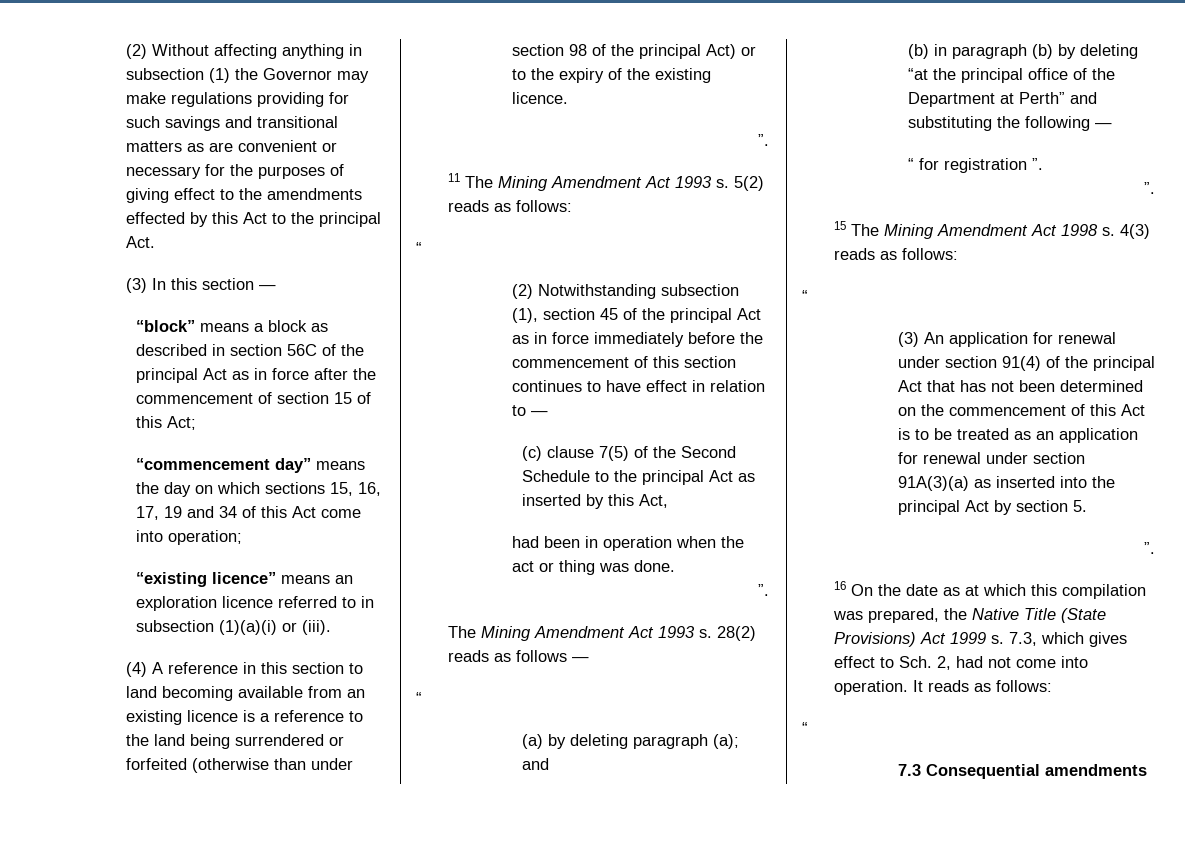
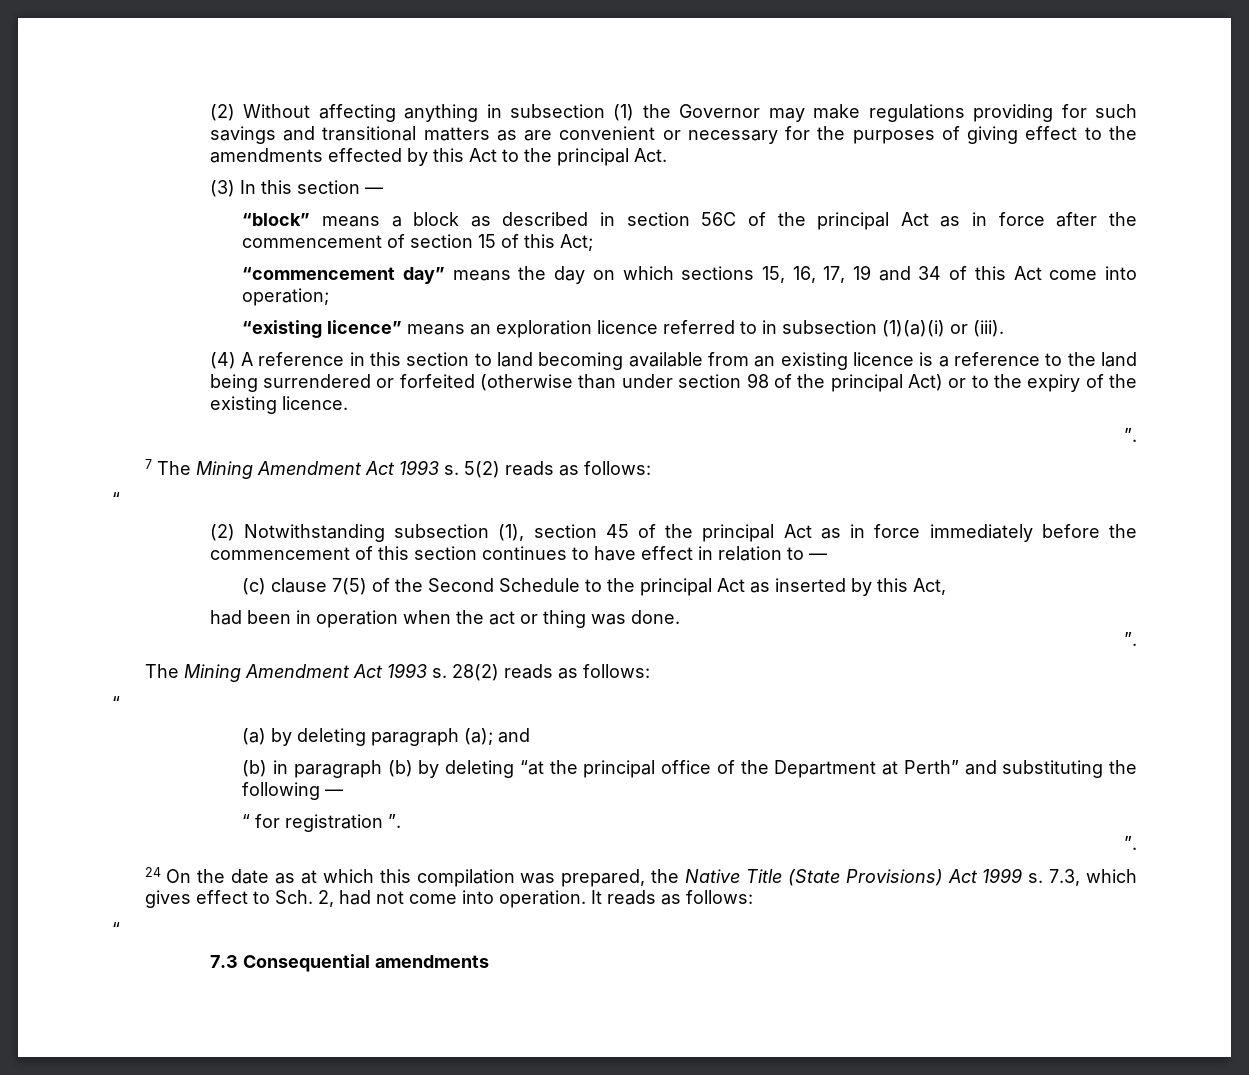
- 11 The Mining Amendment Act 1993 s.
+ 7 The Mining Amendment Act 1993 s.
- 28(2) reads as follows —
+ 28(2) reads as follows:
- 15 The Mining Amendment Act 1998 s. 4(3) reads as follows:
- “
- (3) An application for renewal under section 91(4) of the principal Act that has not been determined on the commencement of this Act is to be treated as an application for renewal under section 91A(3)(a) as inserted into the principal Act by section 5.
- ”.
- 16 On the date as at which this compilation was prepared, the Native Title (State Provisions) Act 1999 s.
+ 24 On the date as at which this compilation was prepared, the Native Title (State Provisions) Act 1999 s.

